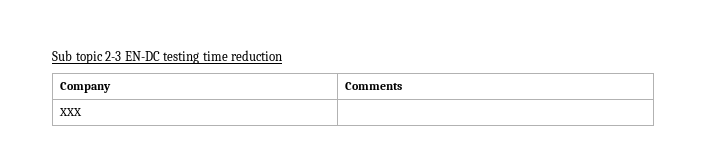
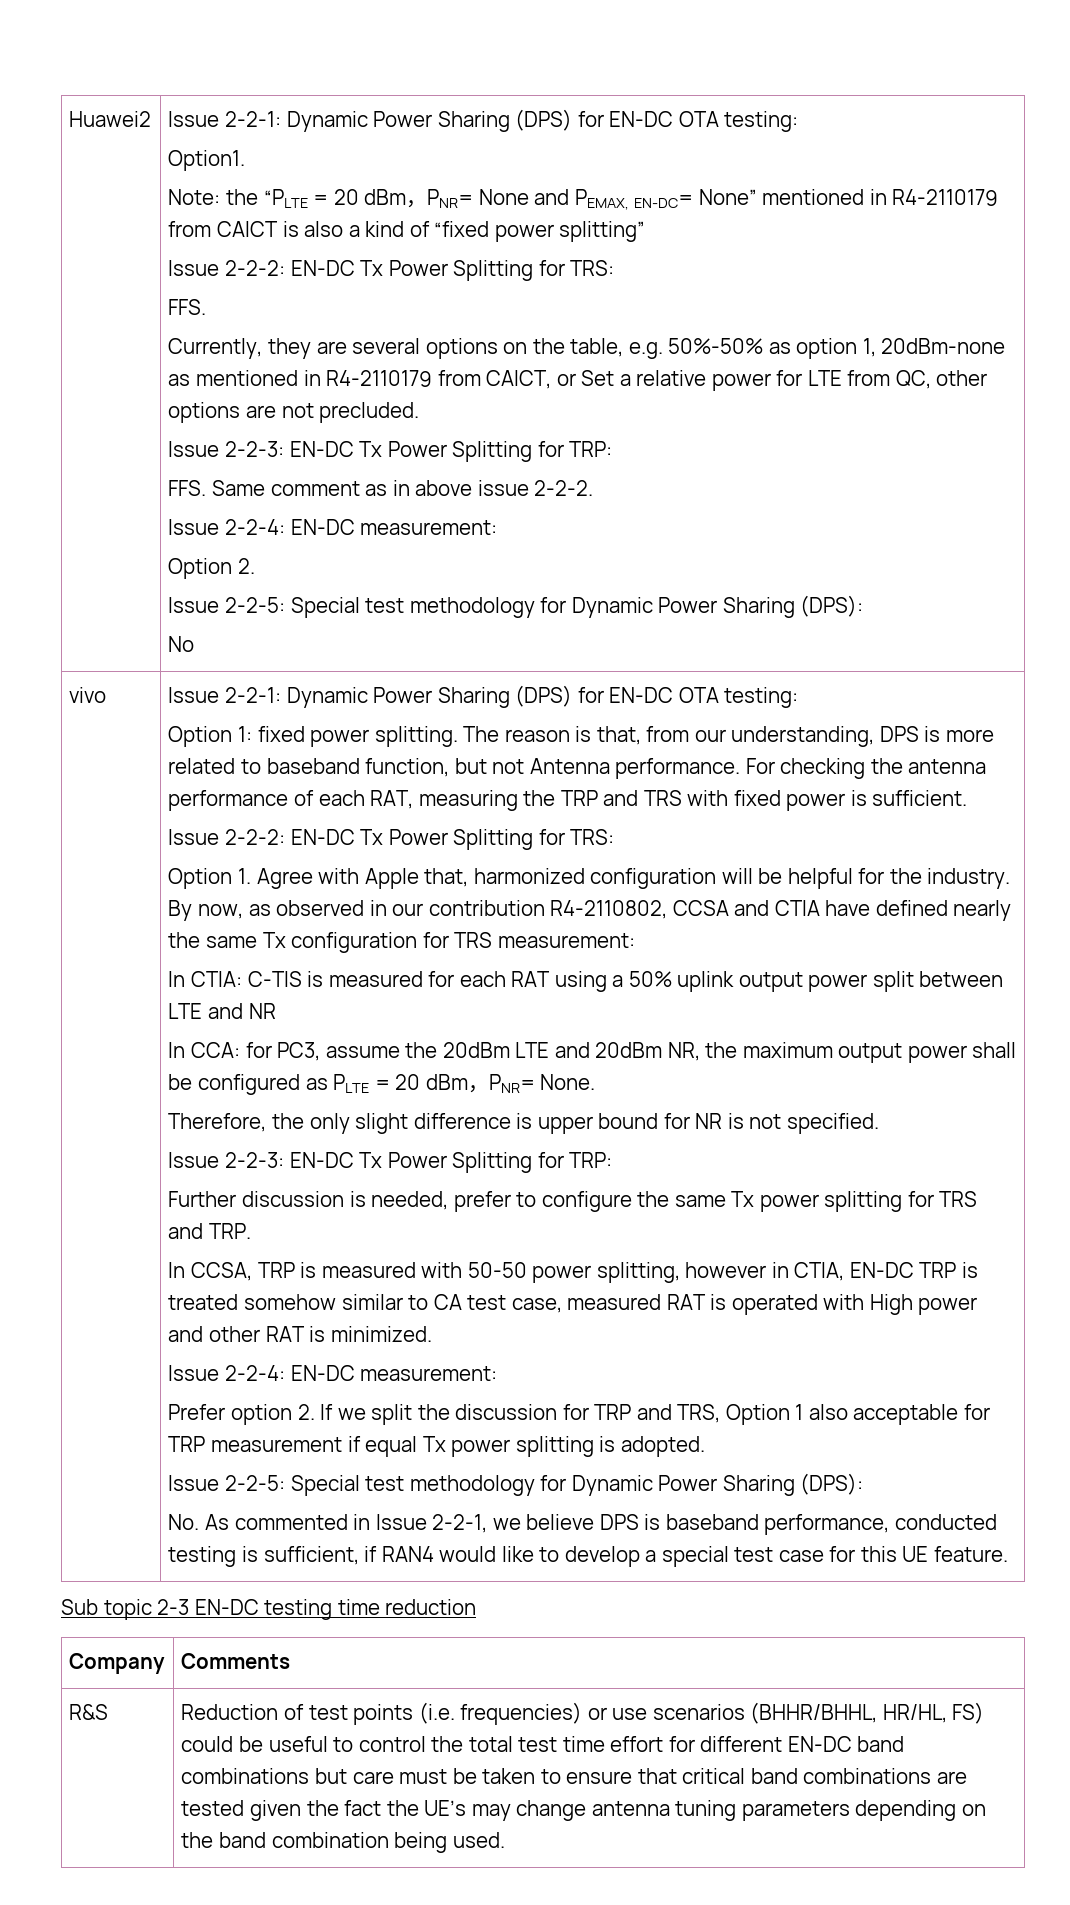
+ Huawei2 | Issue 2-2-1: Dynamic Power Sharing (DPS) for EN-DC OTA testing:
+ Option1.
+ Note: the “PLTE = 20 dBm，PNR= None and PEMAX, EN-DC= None” mentioned in R4-2110179 from CAICT is also a kind of “fixed power splitting”
+ Issue 2-2-2: EN-DC Tx Power Splitting for TRS:
+ FFS.
+ Currently, they are several options on the table, e.g. 50%-50% as option 1, 20dBm-none as mentioned in R4-2110179 from CAICT, or Set a relative power for LTE from QC, other options are not precluded.
+ Issue 2-2-3: EN-DC Tx Power Splitting for TRP:
+ FFS. Same comment as in above issue 2-2-2.
+ Issue 2-2-4: EN-DC measurement:
+ Option 2.
+ Issue 2-2-5: Special test methodology for Dynamic Power Sharing (DPS):
+ No
+ vivo | Issue 2-2-1: Dynamic Power Sharing (DPS) for EN-DC OTA testing:
+ Option 1: fixed power splitting. The reason is that, from our understanding, DPS is more related to baseband function, but not Antenna performance. For checking the antenna performance of each RAT, measuring the TRP and TRS with fixed power is sufficient.
+ Issue 2-2-2: EN-DC Tx Power Splitting for TRS:
+ Option 1. Agree with Apple that, harmonized configuration will be helpful for the industry. By now, as observed in our contribution R4-2110802, CCSA and CTIA have defined nearly the same Tx configuration for TRS measurement:
+ In CTIA: C-TIS is measured for each RAT using a 50% uplink output power split between LTE and NR
+ In CCA: for PC3, assume the 20dBm LTE and 20dBm NR, the maximum output power shall be configured as PLTE = 20 dBm，PNR= None.
+ Therefore, the only slight difference is upper bound for NR is not specified.
+ Issue 2-2-3: EN-DC Tx Power Splitting for TRP:
+ Further discussion is needed, prefer to configure the same Tx power splitting for TRS and TRP.
+ In CCSA, TRP is measured with 50-50 power splitting, however in CTIA, EN-DC TRP is treated somehow similar to CA test case, measured RAT is operated with High power and other RAT is minimized.
+ Issue 2-2-4: EN-DC measurement:
+ Prefer option 2. If we split the discussion for TRP and TRS, Option 1 also acceptable for TRP measurement if equal Tx power splitting is adopted.
+ Issue 2-2-5: Special test methodology for Dynamic Power Sharing (DPS):
+ No. As commented in Issue 2-2-1, we believe DPS is baseband performance, conducted testing is sufficient, if RAN4 would like to develop a special test case for this UE feature.
- XXX
+ R&S | Reduction of test points (i.e. frequencies) or use scenarios (BHHR/BHHL, HR/HL, FS) could be useful to control the total test time effort for different EN-DC band combinations but care must be taken to ensure that critical band combinations are tested given the fact the UE’s may change antenna tuning parameters depending on the band combination being used.

